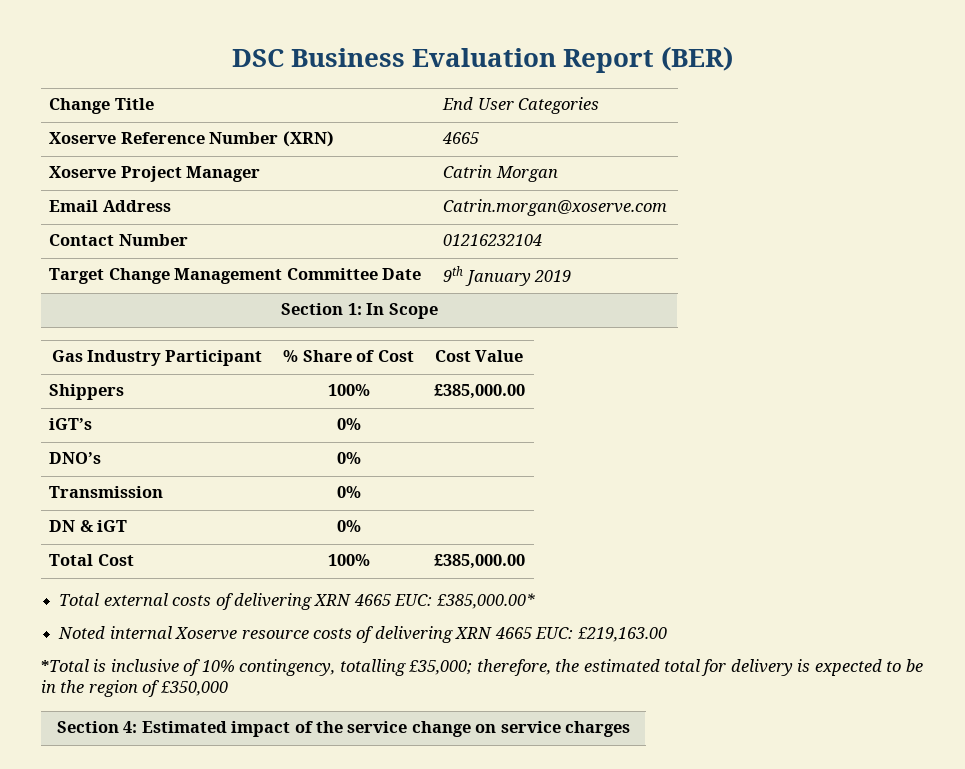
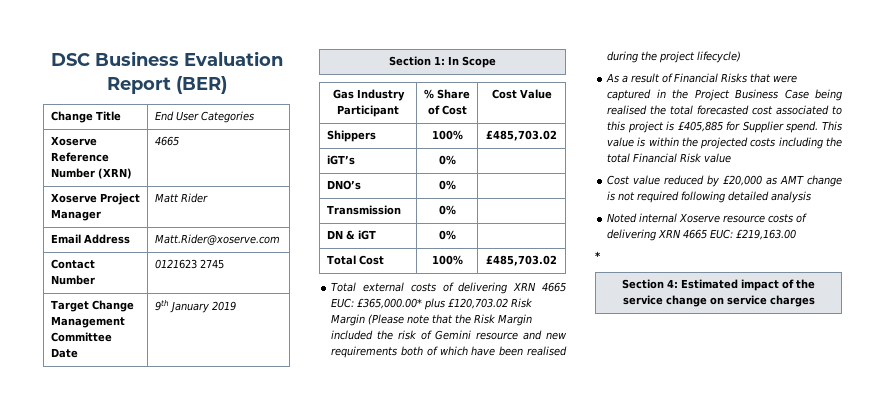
- Xoserve Project Manager | Catrin Morgan
+ Xoserve Project Manager | Matt Rider
- Email Address | Catrin.morgan@xoserve.com
+ Email Address | Matt.Rider@xoserve.com
- Contact Number | 01216232104
+ Contact Number | 0121623 2745
- Shippers | 100% | £385,000.00
+ Shippers | 100% | £485,703.02
- Total Cost | 100% | £385,000.00
+ Total Cost | 100% | £485,703.02
- Total external costs of delivering XRN 4665 EUC: £385,000.00*
+ Total external costs of delivering XRN 4665 EUC: £365,000.00* plus £120,703.02 Risk Margin (Please note that the Risk Margin included the risk of Gemini resource and new requirements both of which have been realised during the project lifecycle)
+ As a result of Financial Risks that were captured in the Project Business Case being realised the total forecasted cost associated to this project is £405,885 for Supplier spend. This value is within the projected costs including the total Financial Risk value
+ Cost value reduced by £20,000 as AMT change is not required following detailed analysis
- *Total is inclusive of 10% contingency, totalling £35,000; therefore, the estimated total for delivery is expected to be in the region of £350,000
+ *

